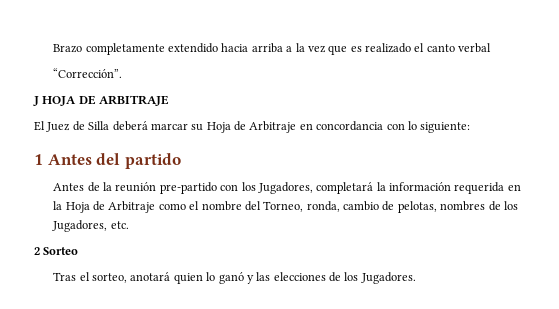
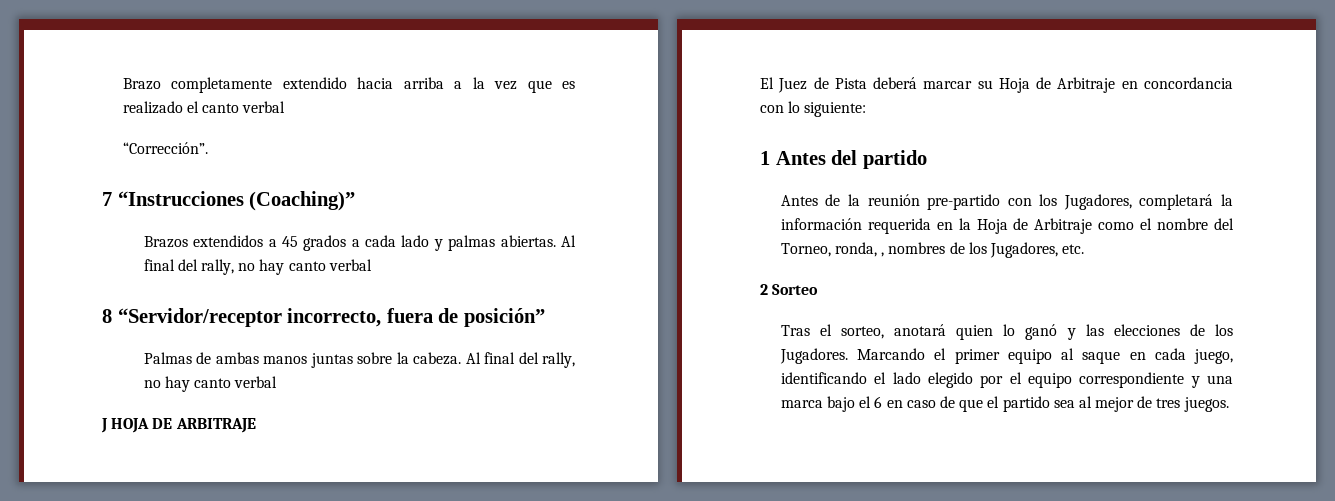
+ 7 “Instrucciones (Coaching)”
+ Brazos extendidos a 45 grados a cada lado y palmas abiertas. Al final del rally, no hay canto verbal
+ 8 “Servidor/receptor incorrecto, fuera de posición”
+ Palmas de ambas manos juntas sobre la cabeza. Al final del rally, no hay canto verbal
- El Juez de Silla deberá marcar su Hoja de Arbitraje en concordancia con lo siguiente:
+ El Juez de Pista deberá marcar su Hoja de Arbitraje en concordancia con lo siguiente:
- Antes de la reunión pre-partido con los Jugadores, completará la información requerida en la Hoja de Arbitraje como el nombre del Torneo, ronda, cambio de pelotas, nombres de los Jugadores, etc.
+ Antes de la reunión pre-partido con los Jugadores, completará la información requerida en la Hoja de Arbitraje como el nombre del Torneo, ronda, , nombres de los Jugadores, etc.
+ Marcando el primer equipo al saque en cada juego, identificando el lado elegido por el equipo correspondiente y una marca bajo el 6 en caso de que el partido sea al mejor de tres juegos.

